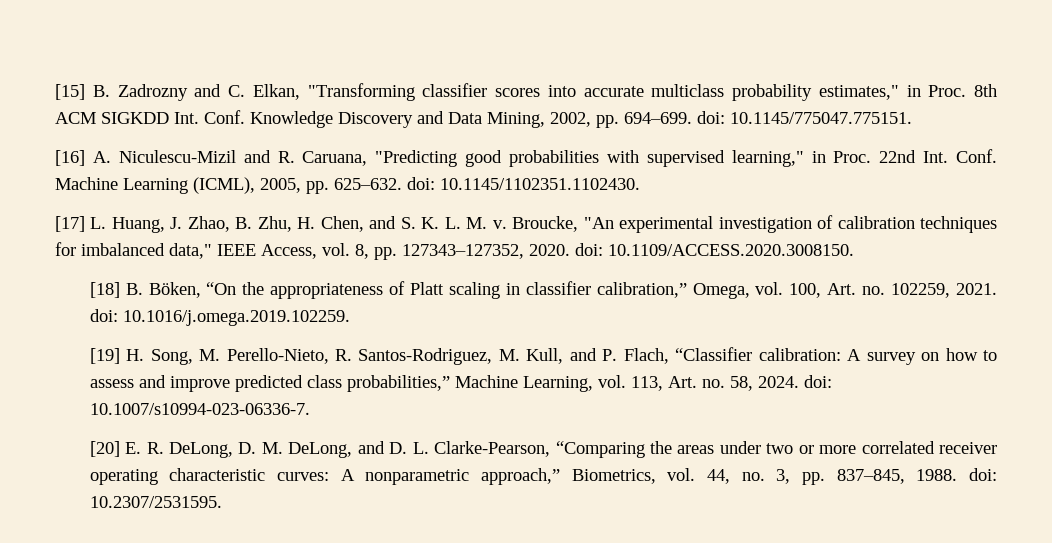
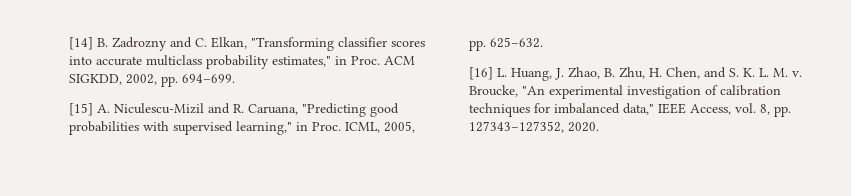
- [15] B. Zadrozny and C. Elkan, "Transforming classifier scores into accurate multiclass probability estimates," in Proc.
+ [14] B. Zadrozny and C. Elkan, "Transforming classifier scores into accurate multiclass probability estimates," in Proc.
- 8th ACM SIGKDD Int. Conf. Knowledge Discovery and Data Mining, 2002, pp. 694–699. doi: 10.1145/775047.775151.
- [16] A. Niculescu-Mizil and R. Caruana, "Predicting good probabilities with supervised learning," in Proc.
+ ACM SIGKDD, 2002, pp. 694–699.
+ [15] A. Niculescu-Mizil and R. Caruana, "Predicting good probabilities with supervised learning," in Proc.
- 22nd Int. Conf. Machine Learning (ICML), 2005, pp. 625–632. doi: 10.1145/1102351.1102430.
- [17] L. Huang, J. Zhao, B. Zhu, H. Chen, and S. K. L. M. v.
+ ICML, 2005, pp. 625–632.
+ [16] L. Huang, J. Zhao, B. Zhu, H. Chen, and S. K. L. M. v.
- Broucke, "An experimental investigation of calibration techniques for imbalanced data," IEEE Access, vol. 8, pp. 127343–127352, 2020. doi: 10.1109/ACCESS.2020.3008150.
- [18] B. Böken, “On the appropriateness of Platt scaling in classifier calibration,” Omega, vol. 100, Art. no. 102259, 2021. doi: 10.1016/j.omega.2019.102259.
- [19] H. Song, M. Perello-Nieto, R. Santos-Rodriguez, M. Kull, and P. Flach, “Classifier calibration: A survey on how to assess and improve predicted class probabilities,” Machine Learning, vol. 113, Art. no. 58, 2024. doi: 10.1007/s10994-023-06336-7.
- [20] E. R. DeLong, D. M. DeLong, and D. L. Clarke-Pearson, “Comparing the areas under two or more correlated receiver operating characteristic curves: A nonparametric approach,” Biometrics, vol. 44, no. 3, pp. 837–845, 1988. doi: 10.2307/2531595.
+ Broucke, "An experimental investigation of calibration techniques for imbalanced data," IEEE Access, vol. 8, pp. 127343–127352, 2020.

